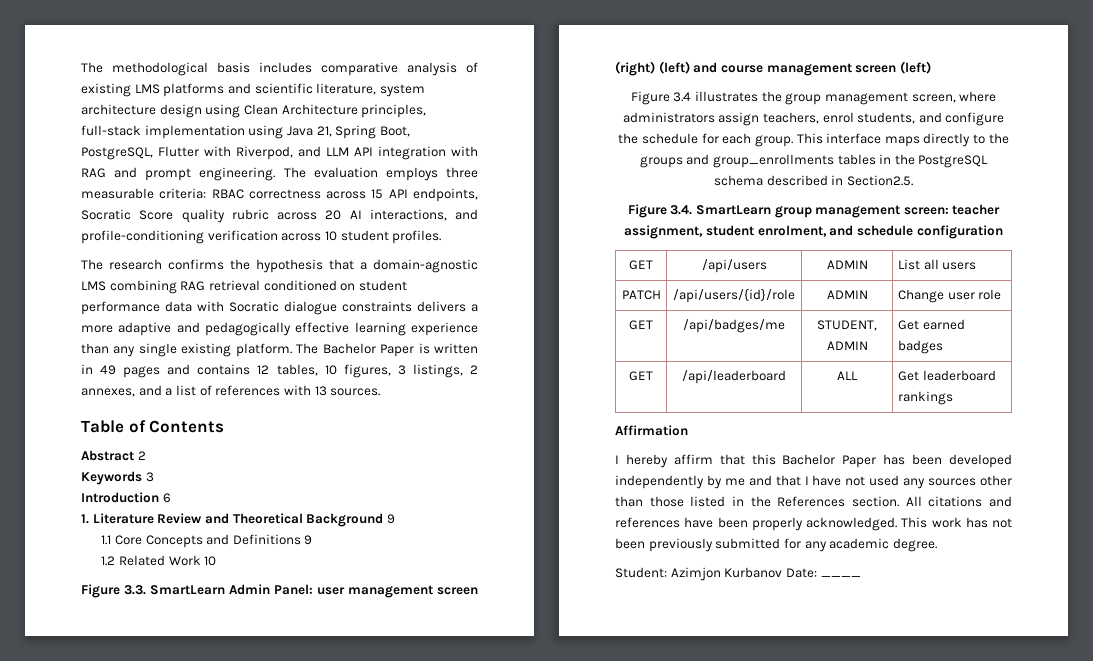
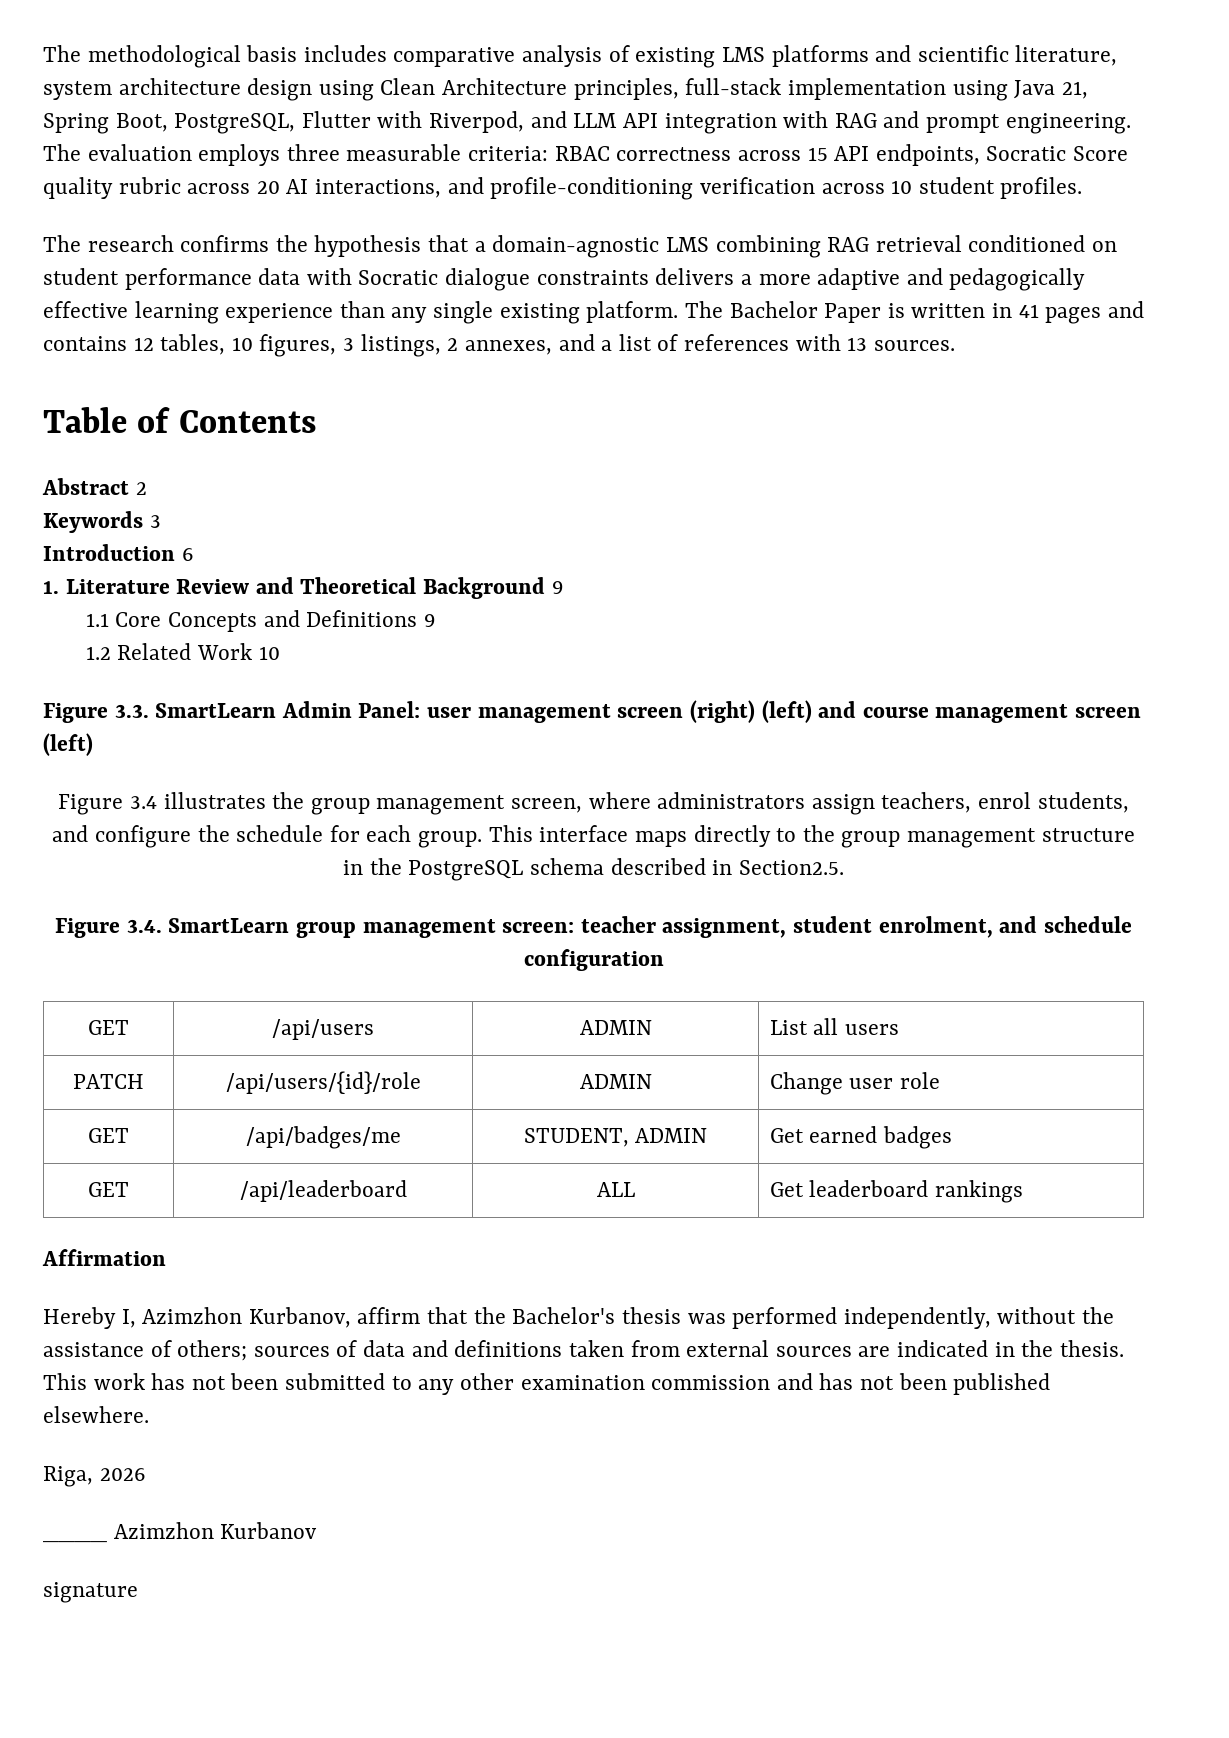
- The Bachelor Paper is written in 49 pages and contains 12 tables, 10 figures, 3 listings, 2 annexes, and a list of references with 13 sources.
+ The Bachelor Paper is written in 41 pages and contains 12 tables, 10 figures, 3 listings, 2 annexes, and a list of references with 13 sources.
- This interface maps directly to the groups and group_enrollments tables in the PostgreSQL schema described in Section2.5.
+ This interface maps directly to the group management structure in the PostgreSQL schema described in Section2.5.
- I hereby affirm that this Bachelor Paper has been developed independently by me and that I have not used any sources other than those listed in the References section. All citations and references have been properly acknowledged.
+ Hereby I, Azimzhon Kurbanov, affirm that the Bachelor's thesis was performed independently, without the assistance of others; sources of data and definitions taken from external sources are indicated in the thesis.
- This work has not been previously submitted for any academic degree.
- Student: Azimjon Kurbanov Date: ____
+ This work has not been submitted to any other examination commission and has not been published elsewhere.
+ Riga, 2026
+ ____ Azimzhon Kurbanov
+ signature

